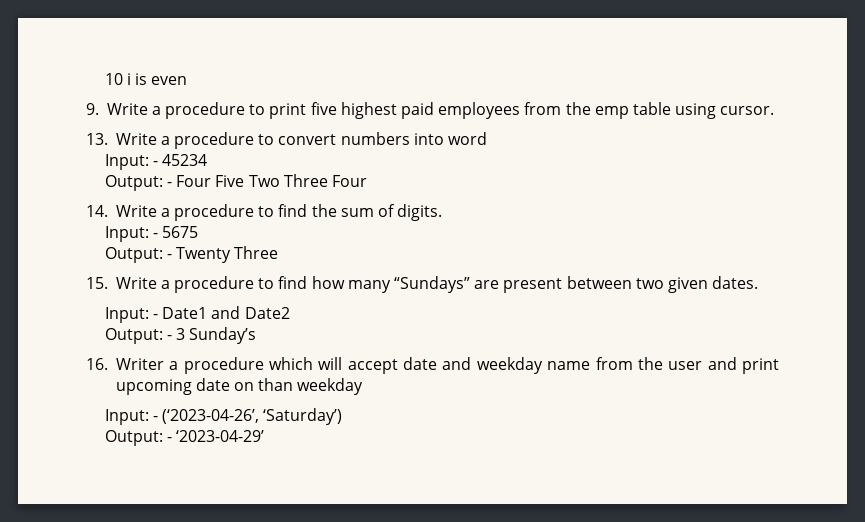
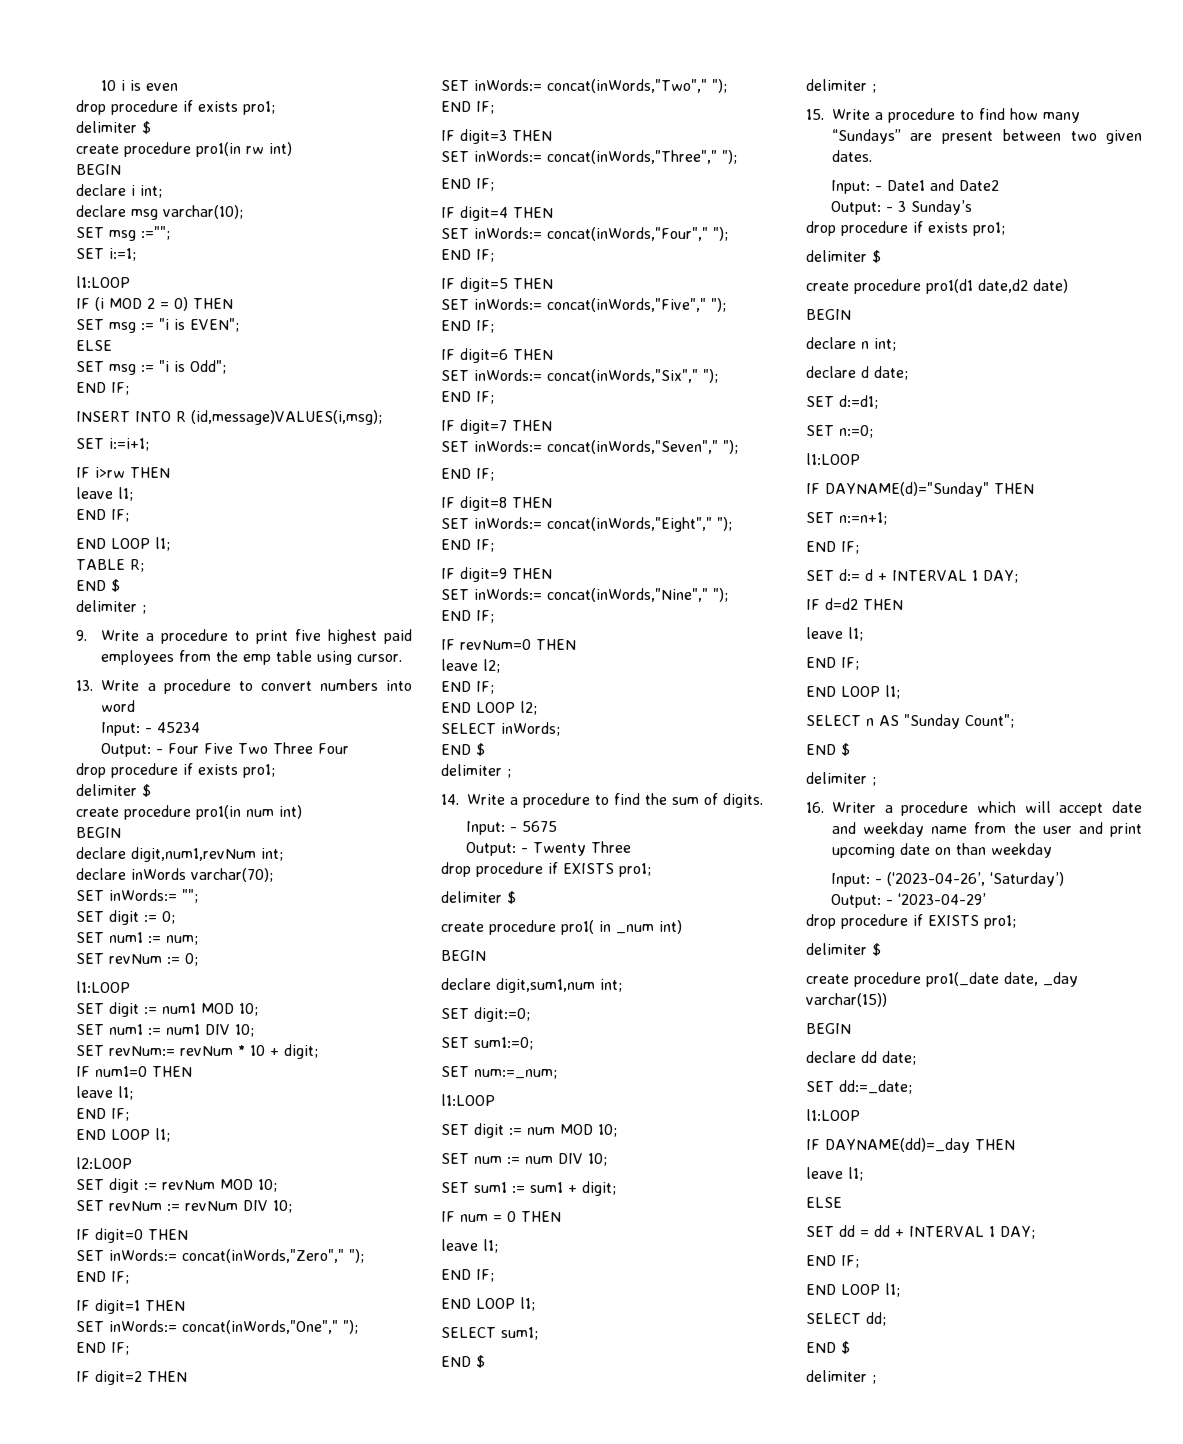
  10 i is even
+ drop procedure if exists pro1;
+ delimiter $
+ create procedure pro1(in rw int)
+ BEGIN
+ declare i int;
+ declare msg varchar(10);
+ SET msg :="";
+ SET i:=1;
+ l1:LOOP
+ IF (i MOD 2 = 0) THEN
+ SET msg := "i is EVEN";
+ ELSE
+ SET msg := "i is Odd";
+ END IF;
+ INSERT INTO R (id,message)VALUES(i,msg);
+ SET i:=i+1;
+ IF i>rw THEN
+ leave l1;
+ END IF;
+ END LOOP l1;
+ TABLE R;
+ END $
+ delimiter ;
  Output: - Four Five Two Three Four
+ drop procedure if exists pro1;
+ delimiter $
+ create procedure pro1(in num int)
+ BEGIN
+ declare digit,num1,revNum int;
+ declare inWords varchar(70);
+ SET inWords:= "";
+ SET digit := 0;
+ SET num1 := num;
+ SET revNum := 0;
+ l1:LOOP
+ SET digit := num1 MOD 10;
+ SET num1 := num1 DIV 10;
+ SET revNum:= revNum * 10 + digit;
+ IF num1=0 THEN
+ leave l1;
+ END IF;
+ END LOOP l1;
+ l2:LOOP
+ SET digit := revNum MOD 10;
+ SET revNum := revNum DIV 10;
+ IF digit=0 THEN
+ SET inWords:= concat(inWords,"Zero"," ");
+ END IF;
+ IF digit=1 THEN
+ SET inWords:= concat(inWords,"One"," ");
+ END IF;
+ IF digit=2 THEN
+ SET inWords:= concat(inWords,"Two"," ");
+ END IF;
+ IF digit=3 THEN
+ SET inWords:= concat(inWords,"Three"," ");
+ END IF;
+ IF digit=4 THEN
+ SET inWords:= concat(inWords,"Four"," ");
+ END IF;
+ IF digit=5 THEN
+ SET inWords:= concat(inWords,"Five"," ");
+ END IF;
+ IF digit=6 THEN
+ SET inWords:= concat(inWords,"Six"," ");
+ END IF;
+ IF digit=7 THEN
+ SET inWords:= concat(inWords,"Seven"," ");
+ END IF;
+ IF digit=8 THEN
+ SET inWords:= concat(inWords,"Eight"," ");
+ END IF;
+ IF digit=9 THEN
+ SET inWords:= concat(inWords,"Nine"," ");
+ END IF;
+ IF revNum=0 THEN
+ leave l2;
+ END IF;
+ END LOOP l2;
+ SELECT inWords;
+ END $
+ delimiter ;
  Output: - Twenty Three
+ drop procedure if EXISTS pro1;
+ delimiter $
+ create procedure pro1( in _num int)
+ BEGIN
+ declare digit,sum1,num int;
+ SET digit:=0;
+ SET sum1:=0;
+ SET num:=_num;
+ l1:LOOP
+ SET digit := num MOD 10;
+ SET num := num DIV 10;
+ SET sum1 := sum1 + digit;
+ IF num = 0 THEN
+ leave l1;
+ END IF;
+ END LOOP l1;
+ SELECT sum1;
+ END $
+ delimiter ;
  Output: - 3 Sunday’s
+ drop procedure if exists pro1;
+ delimiter $
+ create procedure pro1(d1 date,d2 date)
+ BEGIN
+ declare n int;
+ declare d date;
+ SET d:=d1;
+ SET n:=0;
+ l1:LOOP
+ IF DAYNAME(d)="Sunday" THEN
+ SET n:=n+1;
+ END IF;
+ SET d:= d + INTERVAL 1 DAY;
+ IF d=d2 THEN
+ leave l1;
+ END IF;
+ END LOOP l1;
+ SELECT n AS "Sunday Count";
+ END $
+ delimiter ;
  Output: - ‘2023-04-29’
+ drop procedure if EXISTS pro1;
+ delimiter $
+ create procedure pro1(_date date, _day varchar(15))
+ BEGIN
+ declare dd date;
+ SET dd:=_date;
+ l1:LOOP
+ IF DAYNAME(dd)=_day THEN
+ leave l1;
+ ELSE
+ SET dd = dd + INTERVAL 1 DAY;
+ END IF;
+ END LOOP l1;
+ SELECT dd;
+ END $
+ delimiter ;

